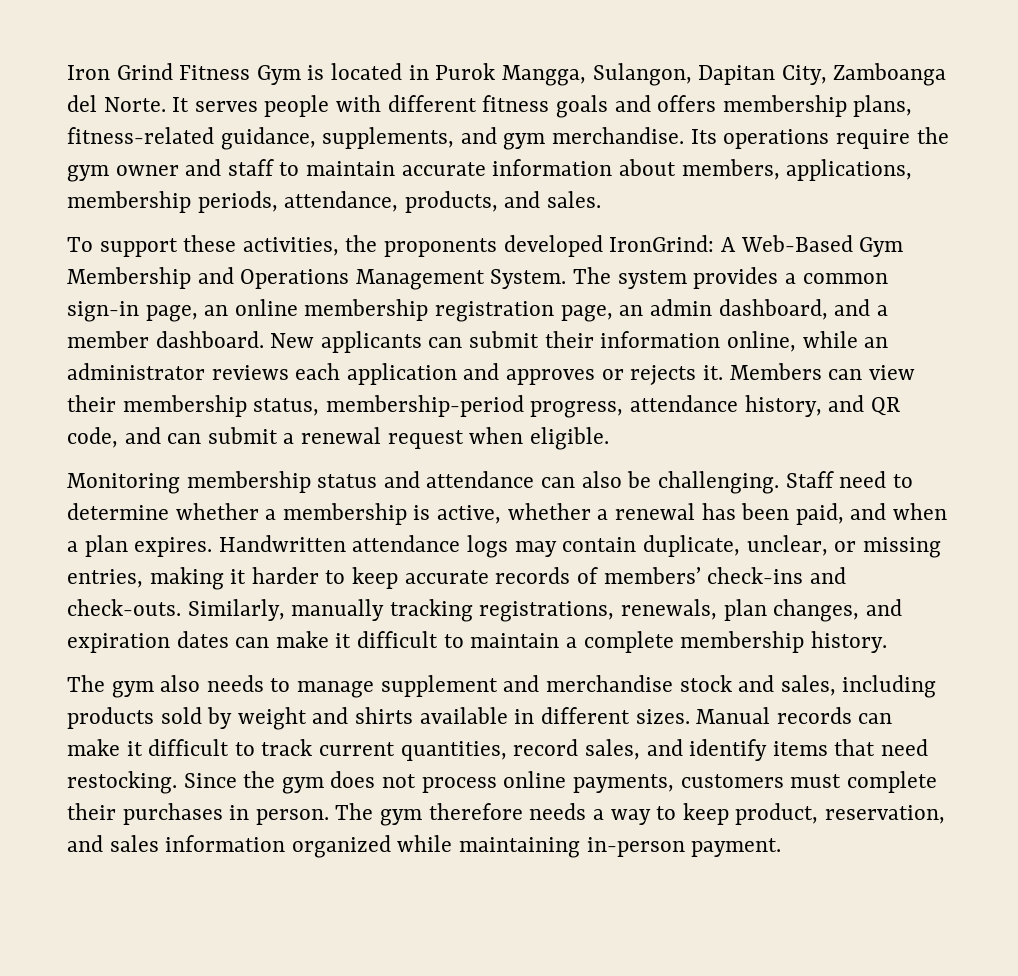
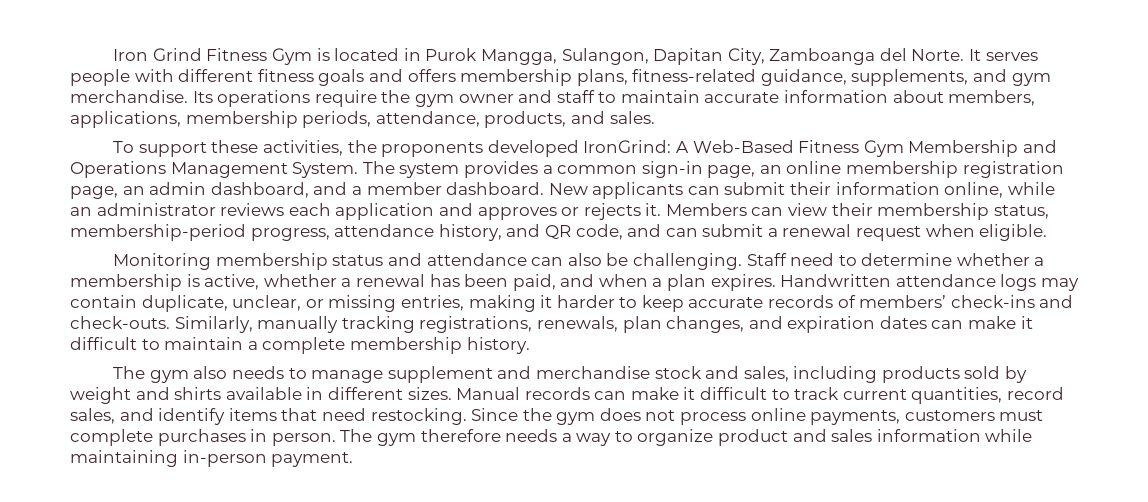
- To support these activities, the proponents developed IronGrind: A Web-Based Gym Membership and Operations Management System.
+ To support these activities, the proponents developed IronGrind: A Web-Based Fitness Gym Membership and Operations Management System.
- Since the gym does not process online payments, customers must complete their purchases in person.
+ Since the gym does not process online payments, customers must complete purchases in person.
- The gym therefore needs a way to keep product, reservation, and sales information organized while maintaining in-person payment.
+ The gym therefore needs a way to organize product and sales information while maintaining in-person payment.

